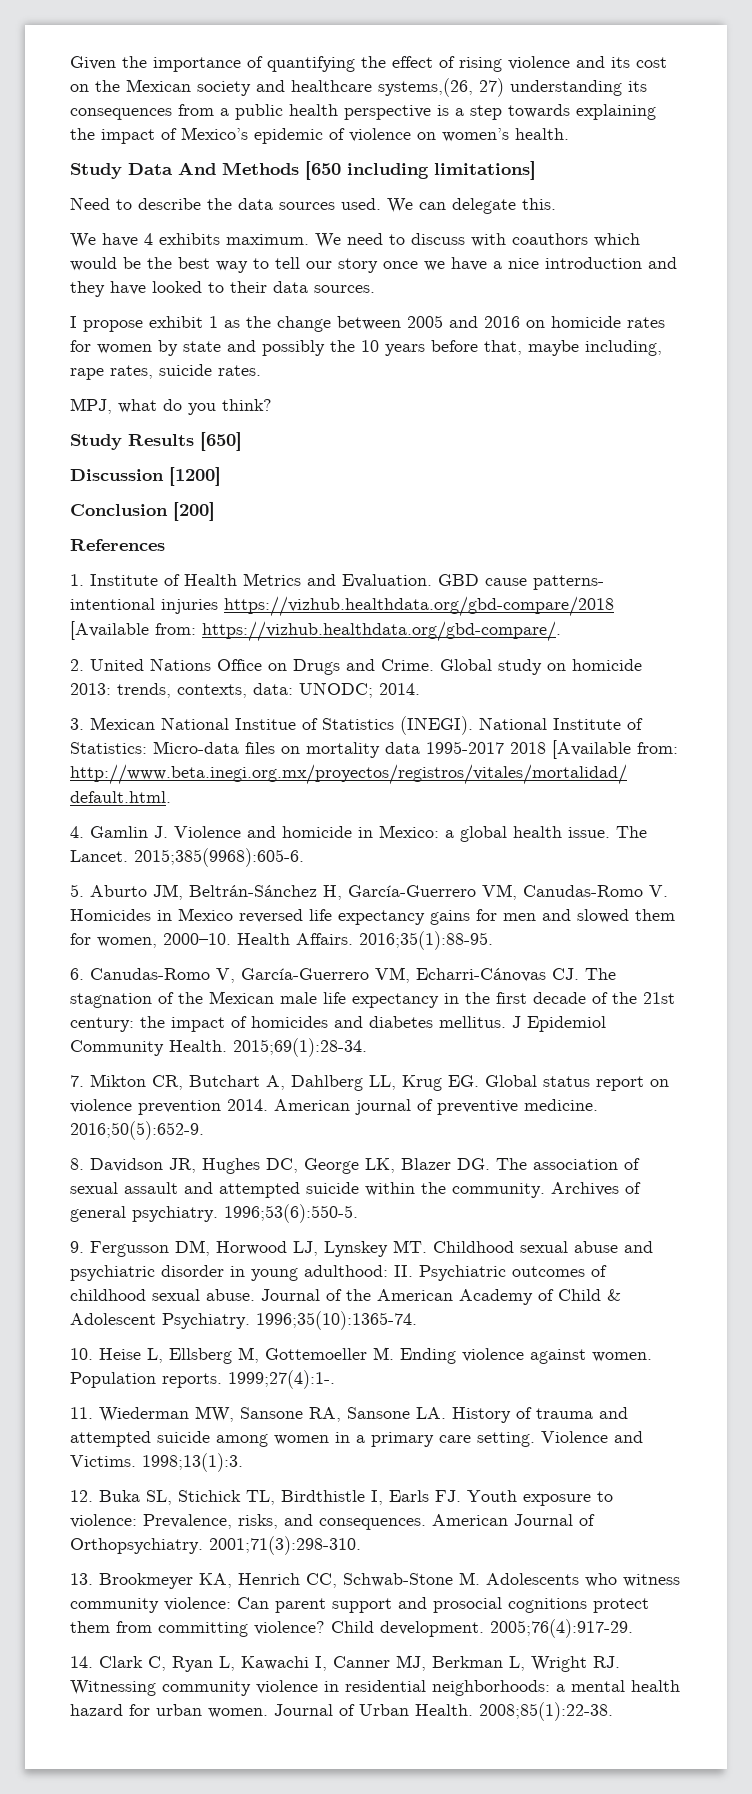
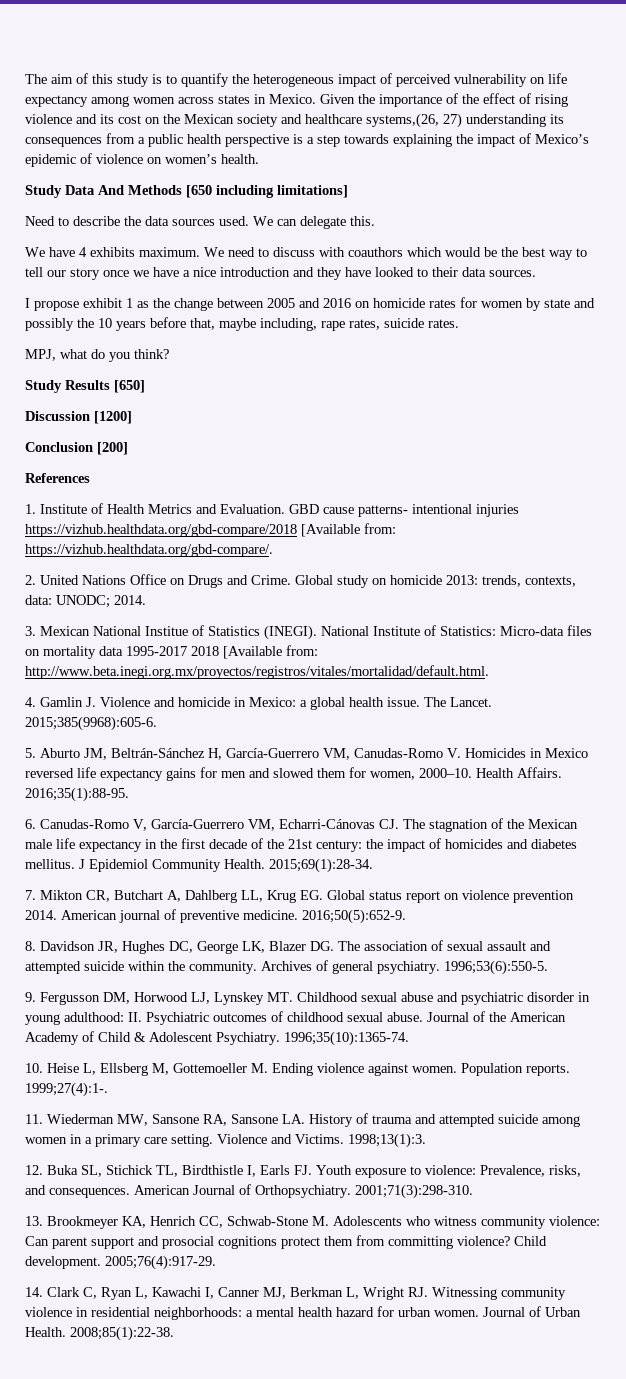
+ The aim of this study is to quantify the heterogeneous impact of perceived vulnerability on life expectancy among women across states in Mexico.
- Given the importance of quantifying the effect of rising violence and its cost on the Mexican society and healthcare systems,(26, 27) understanding its consequences from a public health perspective is a step towards explaining the impact of Mexico’s epidemic of violence on women’s health.
+ Given the importance of the effect of rising violence and its cost on the Mexican society and healthcare systems,(26, 27) understanding its consequences from a public health perspective is a step towards explaining the impact of Mexico’s epidemic of violence on women’s health.

